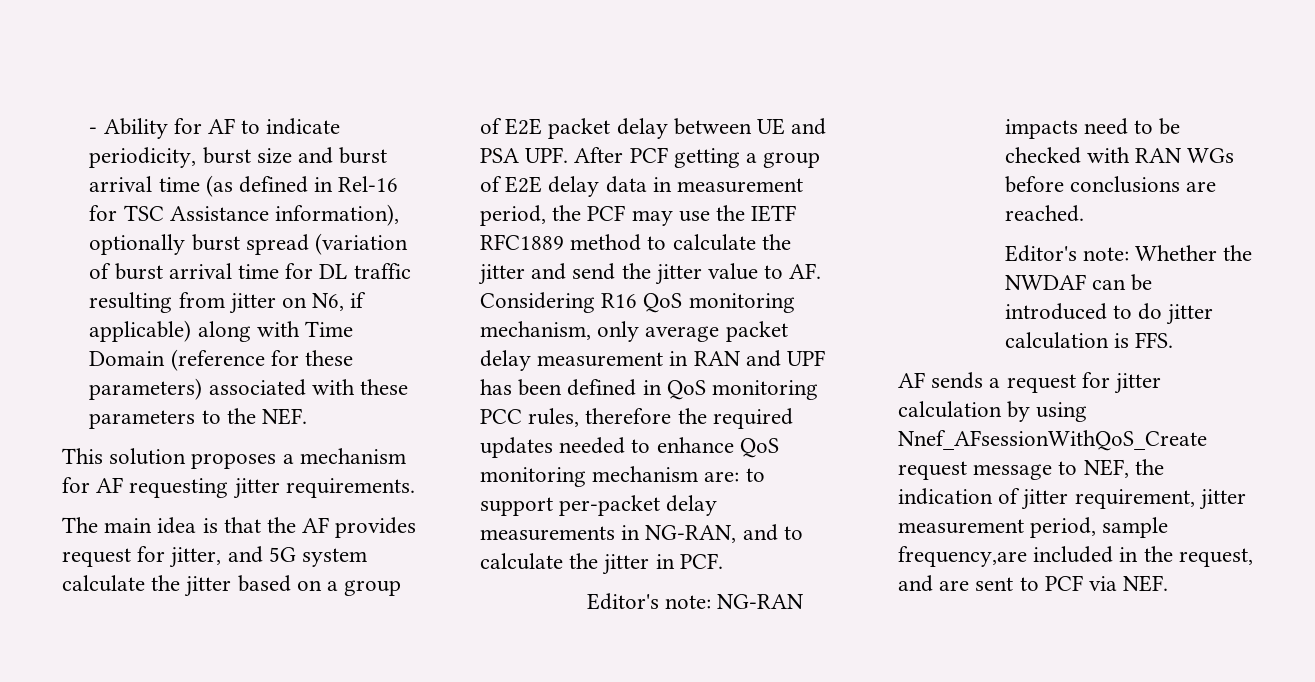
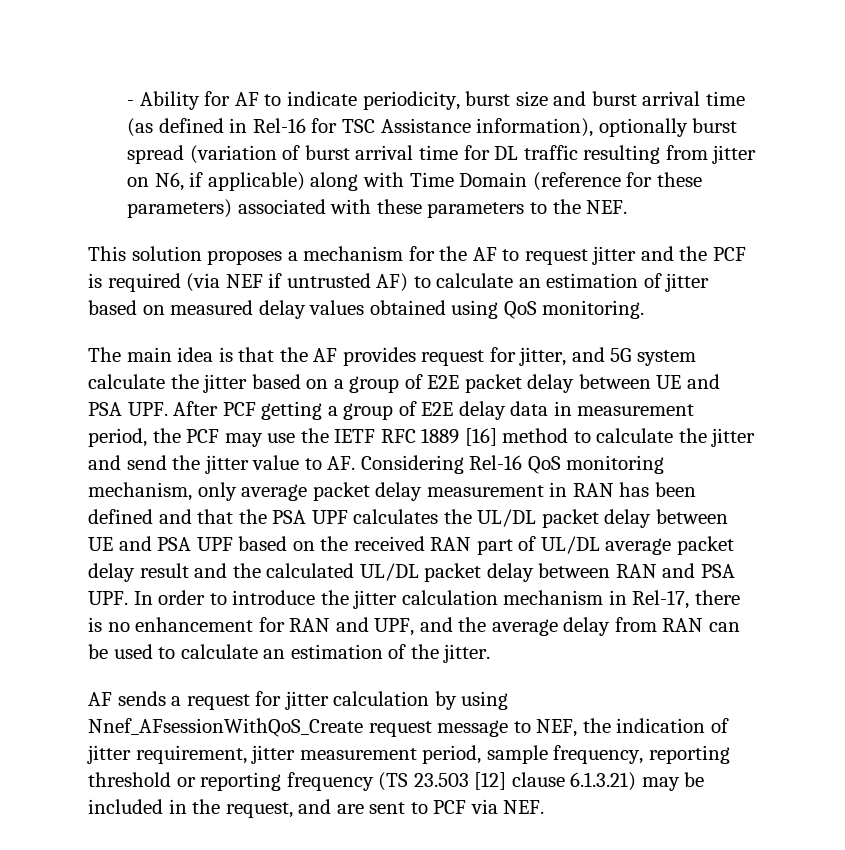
- This solution proposes a mechanism for AF requesting jitter requirements.
+ This solution proposes a mechanism for the AF to request jitter and the PCF is required (via NEF if untrusted AF) to calculate an estimation of jitter based on measured delay values obtained using QoS monitoring.
- The main idea is that the AF provides request for jitter, and 5G system calculate the jitter based on a group of E2E packet delay between UE and PSA UPF. After PCF getting a group of E2E delay data in measurement period, the PCF may use the IETF RFC1889 method to calculate the jitter and send the jitter value to AF. Considering R16 QoS monitoring mechanism, only average packet delay measurement in RAN and UPF has been defined in QoS monitoring PCC rules, therefore the required updates needed to enhance QoS monitoring mechanism are: to support per-packet delay measurements in NG-RAN, and to calculate the jitter in PCF.
- Editor's note: NG-RAN impacts need to be checked with RAN WGs before conclusions are reached.
- Editor's note: Whether the NWDAF can be introduced to do jitter calculation is FFS.
+ The main idea is that the AF provides request for jitter, and 5G system calculate the jitter based on a group of E2E packet delay between UE and PSA UPF. After PCF getting a group of E2E delay data in measurement period, the PCF may use the IETF RFC 1889 [16] method to calculate the jitter and send the jitter value to AF. Considering Rel-16 QoS monitoring mechanism, only average packet delay measurement in RAN has been defined and that the PSA UPF calculates the UL/DL packet delay between UE and PSA UPF based on the received RAN part of UL/DL average packet delay result and the calculated UL/DL packet delay between RAN and PSA UPF. In order to introduce the jitter calculation mechanism in Rel-17, there is no enhancement for RAN and UPF, and the average delay from RAN can be used to calculate an estimation of the jitter.
- AF sends a request for jitter calculation by using Nnef_AFsessionWithQoS_Create request message to NEF, the indication of jitter requirement, jitter measurement period, sample frequency,are included in the request, and are sent to PCF via NEF.
+ AF sends a request for jitter calculation by using Nnef_AFsessionWithQoS_Create request message to NEF, the indication of jitter requirement, jitter measurement period, sample frequency, reporting threshold or reporting frequency (TS 23.503 [12] clause 6.1.3.21) may be included in the request, and are sent to PCF via NEF.

